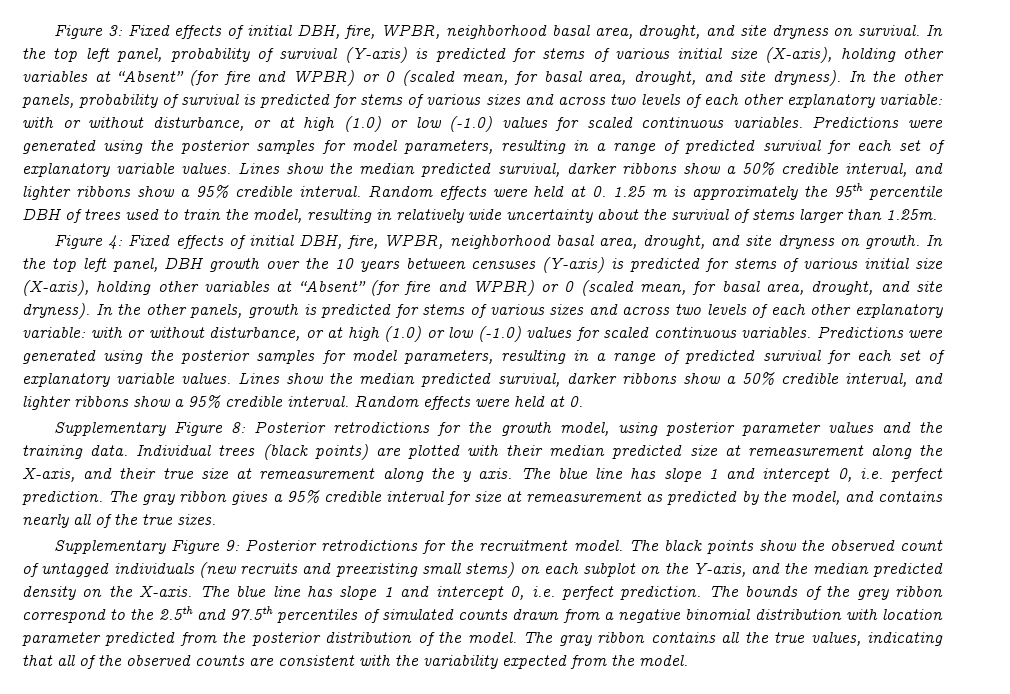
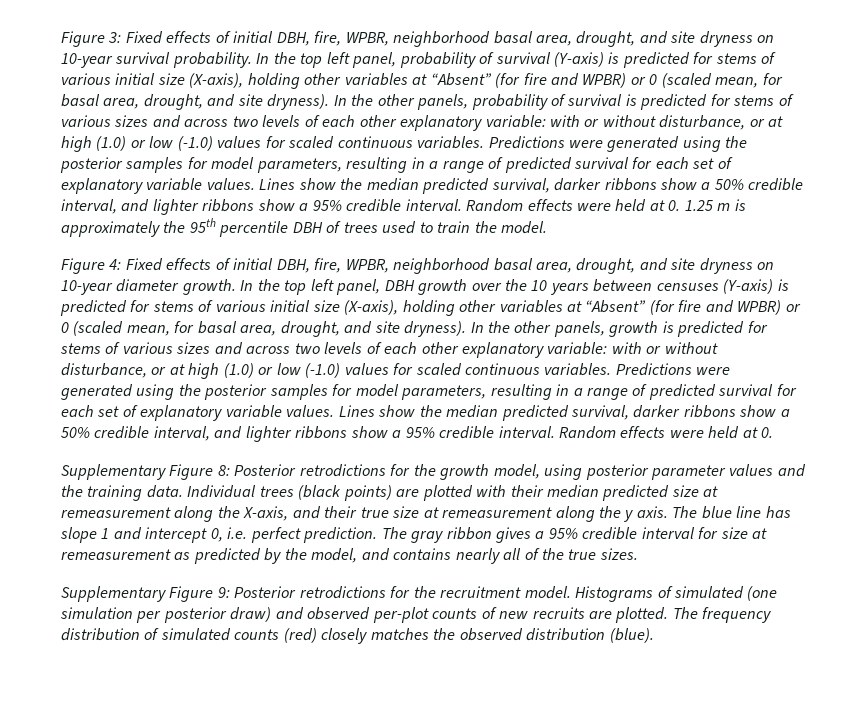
- Figure 3: Fixed effects of initial DBH, fire, WPBR, neighborhood basal area, drought, and site dryness on survival.
+ Figure 3: Fixed effects of initial DBH, fire, WPBR, neighborhood basal area, drought, and site dryness on 10-year survival probability.
- Random effects were held at 0. 1.25 m is approximately the 95th percentile DBH of trees used to train the model, resulting in relatively wide uncertainty about the survival of stems larger than 1.25m.
+ Random effects were held at 0. 1.25 m is approximately the 95th percentile DBH of trees used to train the model.
- Figure 4: Fixed effects of initial DBH, fire, WPBR, neighborhood basal area, drought, and site dryness on growth.
+ Figure 4: Fixed effects of initial DBH, fire, WPBR, neighborhood basal area, drought, and site dryness on 10-year diameter growth.
- The black points show the observed count of untagged individuals (new recruits and preexisting small stems) on each subplot on the Y-axis, and the median predicted density on the X-axis. The blue line has slope 1 and intercept 0, i.e. perfect prediction. The bounds of the grey ribbon correspond to the 2.5th and 97.5th percentiles of simulated counts drawn from a negative binomial distribution with location parameter predicted from the posterior distribution of the model. The gray ribbon contains all the true values, indicating that all of the observed counts are consistent with the variability expected from the model.
+ Histograms of simulated (one simulation per posterior draw) and observed per-plot counts of new recruits are plotted. The frequency distribution of simulated counts (red) closely matches the observed distribution (blue).

